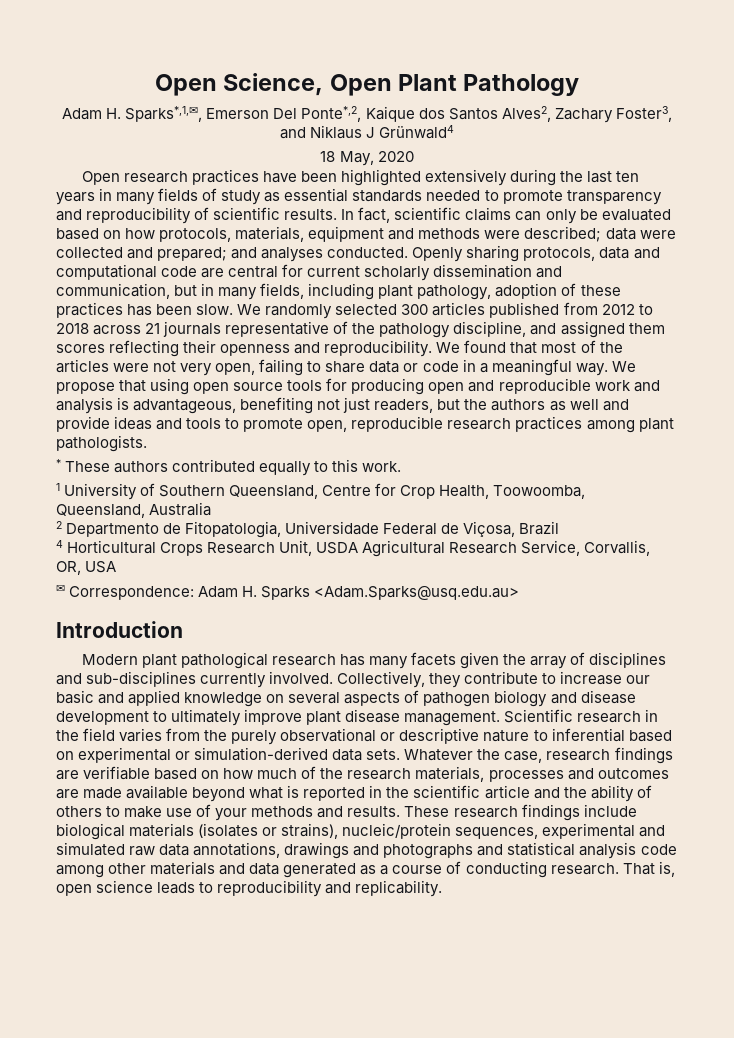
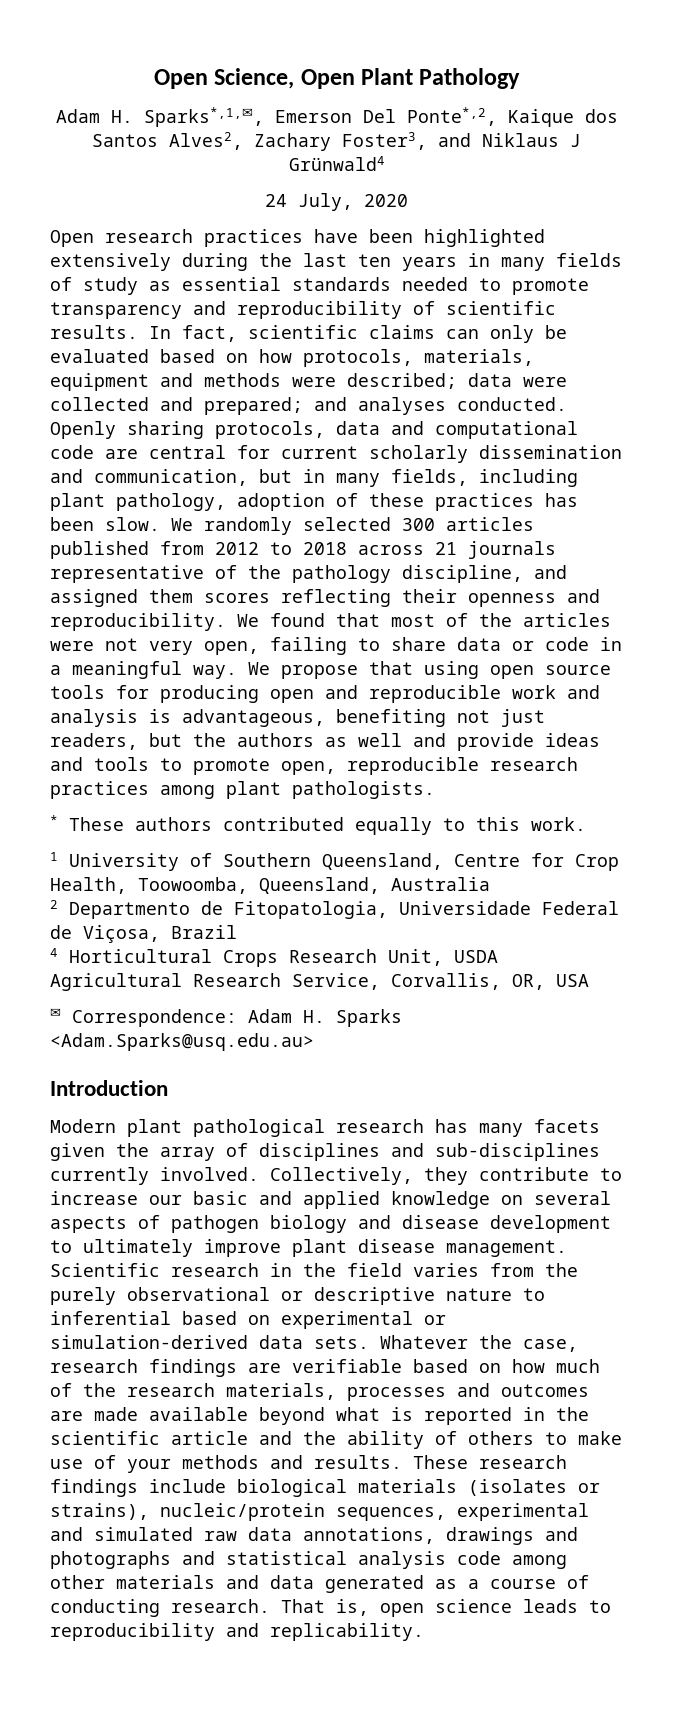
- 18 May, 2020
+ 24 July, 2020

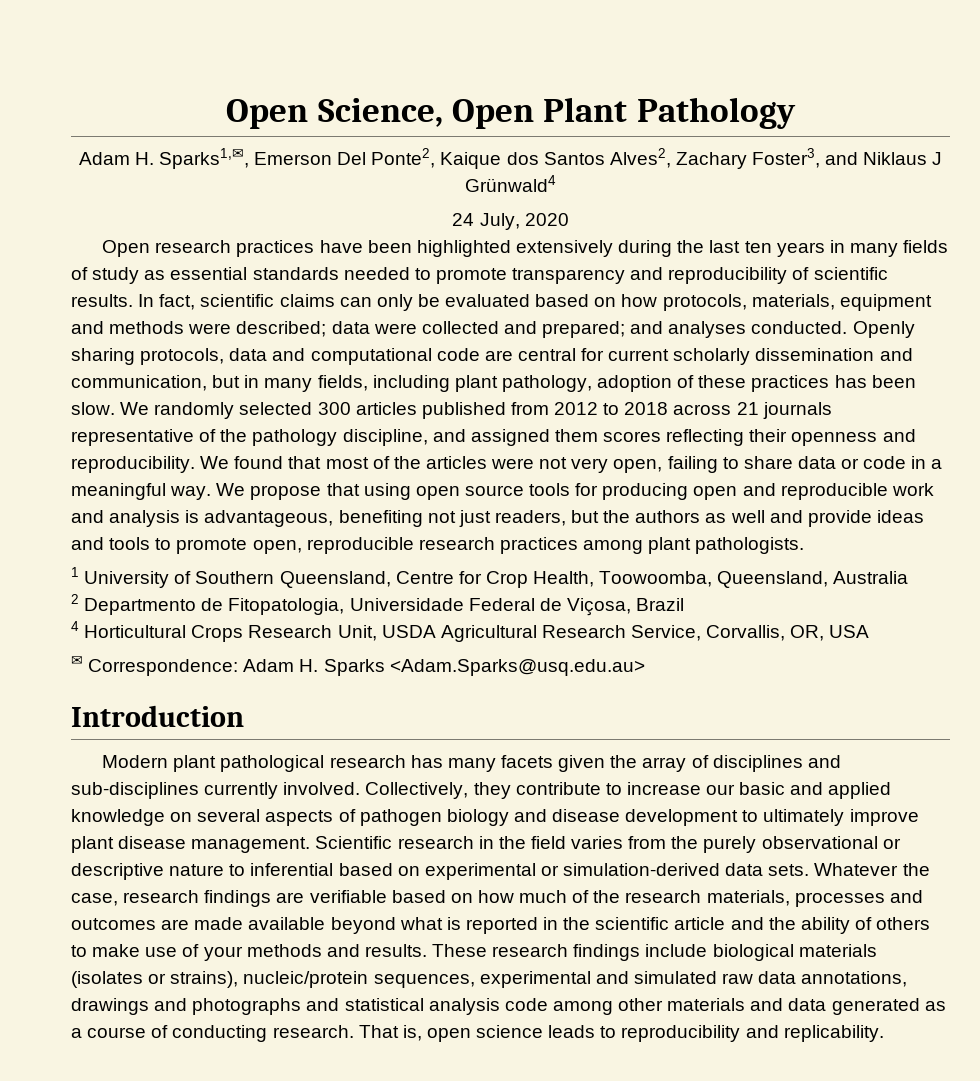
- Adam H. Sparks*,1,✉, Emerson Del Ponte*,2, Kaique dos Santos Alves2, Zachary Foster3, and Niklaus J Grünwald4
+ Adam H. Sparks1,✉, Emerson Del Ponte2, Kaique dos Santos Alves2, Zachary Foster3, and Niklaus J Grünwald4
- * These authors contributed equally to this work.

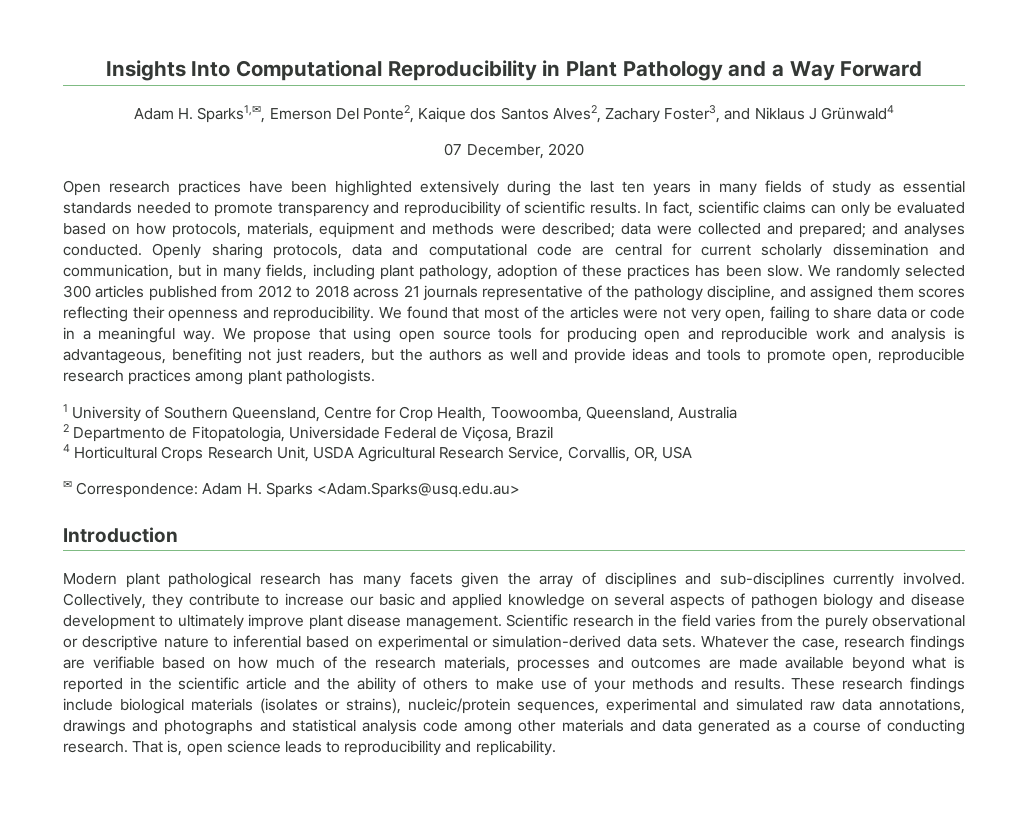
- Open Science, Open Plant Pathology
+ Insights Into Computational Reproducibility in Plant Pathology and a Way Forward
- 24 July, 2020
+ 07 December, 2020

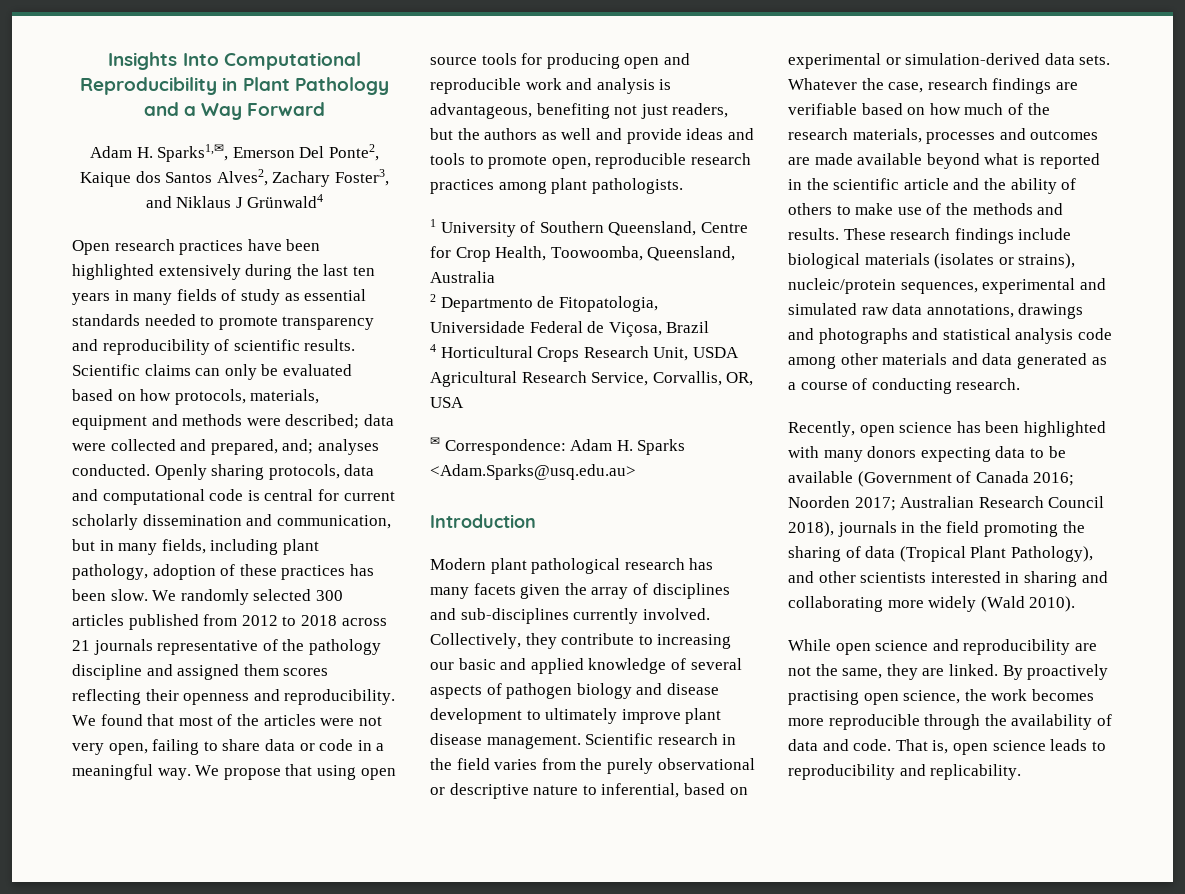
- 07 December, 2020
- In fact, scientific claims can only be evaluated based on how protocols, materials, equipment and methods were described; data were collected and prepared; and analyses conducted.
+ Scientific claims can only be evaluated based on how protocols, materials, equipment and methods were described; data were collected and prepared, and; analyses conducted.
- Openly sharing protocols, data and computational code are central for current scholarly dissemination and communication, but in many fields, including plant pathology, adoption of these practices has been slow.
+ Openly sharing protocols, data and computational code is central for current scholarly dissemination and communication, but in many fields, including plant pathology, adoption of these practices has been slow.
- We randomly selected 300 articles published from 2012 to 2018 across 21 journals representative of the pathology discipline, and assigned them scores reflecting their openness and reproducibility.
+ We randomly selected 300 articles published from 2012 to 2018 across 21 journals representative of the pathology discipline and assigned them scores reflecting their openness and reproducibility.
- Collectively, they contribute to increase our basic and applied knowledge on several aspects of pathogen biology and disease development to ultimately improve plant disease management.
+ Collectively, they contribute to increasing our basic and applied knowledge of several aspects of pathogen biology and disease development to ultimately improve plant disease management.
- Scientific research in the field varies from the purely observational or descriptive nature to inferential based on experimental or simulation-derived data sets.
+ Scientific research in the field varies from the purely observational or descriptive nature to inferential, based on experimental or simulation-derived data sets.
- Whatever the case, research findings are verifiable based on how much of the research materials, processes and outcomes are made available beyond what is reported in the scientific article and the ability of others to make use of your methods and results.
+ Whatever the case, research findings are verifiable based on how much of the research materials, processes and outcomes are made available beyond what is reported in the scientific article and the ability of others to make use of the methods and results.
- These research findings include biological materials (isolates or strains), nucleic/protein sequences, experimental and simulated raw data annotations, drawings and photographs and statistical analysis code among other materials and data generated as a course of conducting research. That is, open science leads to reproducibility and replicability.
+ These research findings include biological materials (isolates or strains), nucleic/protein sequences, experimental and simulated raw data annotations, drawings and photographs and statistical analysis code among other materials and data generated as a course of conducting research.
+ Recently, open science has been highlighted with many donors expecting data to be available (Government of Canada 2016; Noorden 2017; Australian Research Council 2018), journals in the field promoting the sharing of data (Tropical Plant Pathology), and other scientists interested in sharing and collaborating more widely (Wald 2010).
+ While open science and reproducibility are not the same, they are linked. By proactively practising open science, the work becomes more reproducible through the availability of data and code. That is, open science leads to reproducibility and replicability.

